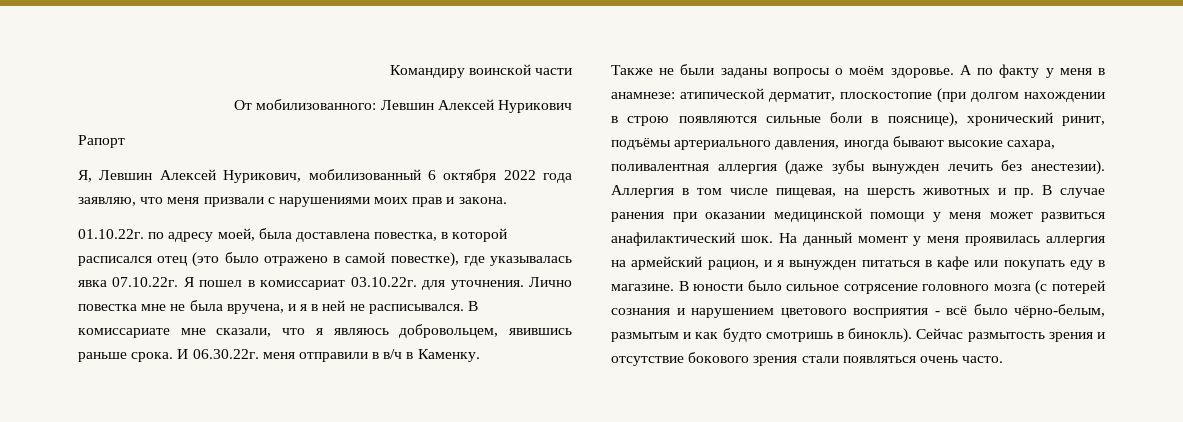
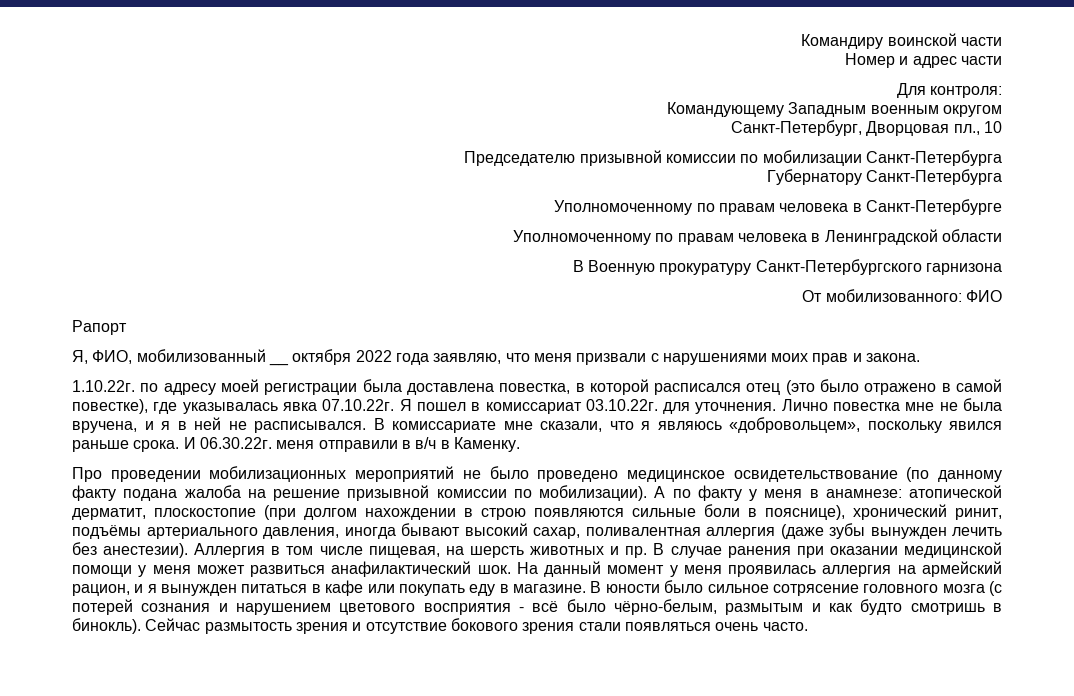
+ Номер и адрес части
+ Для контроля:
+ Командующему Западным военным округом
+ Санкт-Петербург, Дворцовая пл., 10
+ Председателю призывной комиссии по мобилизации Санкт-Петербурга
+ Губернатору Санкт-Петербурга
+ Уполномоченному по правам человека в Санкт-Петербурге
+ Уполномоченному по правам человека в Ленинградской области
+ В Военную прокуратуру Санкт-Петербургского гарнизона
- От мобилизованного: Левшин Алексей Нурикович
+ От мобилизованного: ФИО
- Я, Левшин Алексей Нурикович, мобилизованный 6 октября 2022 года заявляю, что меня призвали с нарушениями моих прав и закона.
+ Я, ФИО, мобилизованный __ октября 2022 года заявляю, что меня призвали с нарушениями моих прав и закона.
- 01.10.22г. по адресу моей, была доставлена повестка, в которой расписался отец (это было отражено в самой повестке), где указывалась явка 07.10.22г. Я пошел в комиссариат 03.10.22г. для уточнения.
+ 1.10.22г. по адресу моей регистрации была доставлена повестка, в которой расписался отец (это было отражено в самой повестке), где указывалась явка 07.10.22г. Я пошел в комиссариат 03.10.22г. для уточнения.
- В комиссариате мне сказали, что я являюсь добровольцем, явившись раньше срока.
+ В комиссариате мне сказали, что я являюсь «добровольцем», поскольку явился раньше срока.
- Также не были заданы вопросы о моём здоровье.
+ Про проведении мобилизационных мероприятий не было проведено медицинское освидетельствование (по данному факту подана жалоба на решение призывной комиссии по мобилизации).
- А по факту у меня в анамнезе: атипической дерматит, плоскостопие (при долгом нахождении в строю появляются сильные боли в пояснице), хронический ринит, подъёмы артериального давления, иногда бывают высокие сахара, поливалентная аллергия (даже зубы вынужден лечить без анестезии).
+ А по факту у меня в анамнезе: атопической дерматит, плоскостопие (при долгом нахождении в строю появляются сильные боли в пояснице), хронический ринит, подъёмы артериального давления, иногда бывают высокий сахар, поливалентная аллергия (даже зубы вынужден лечить без анестезии).

